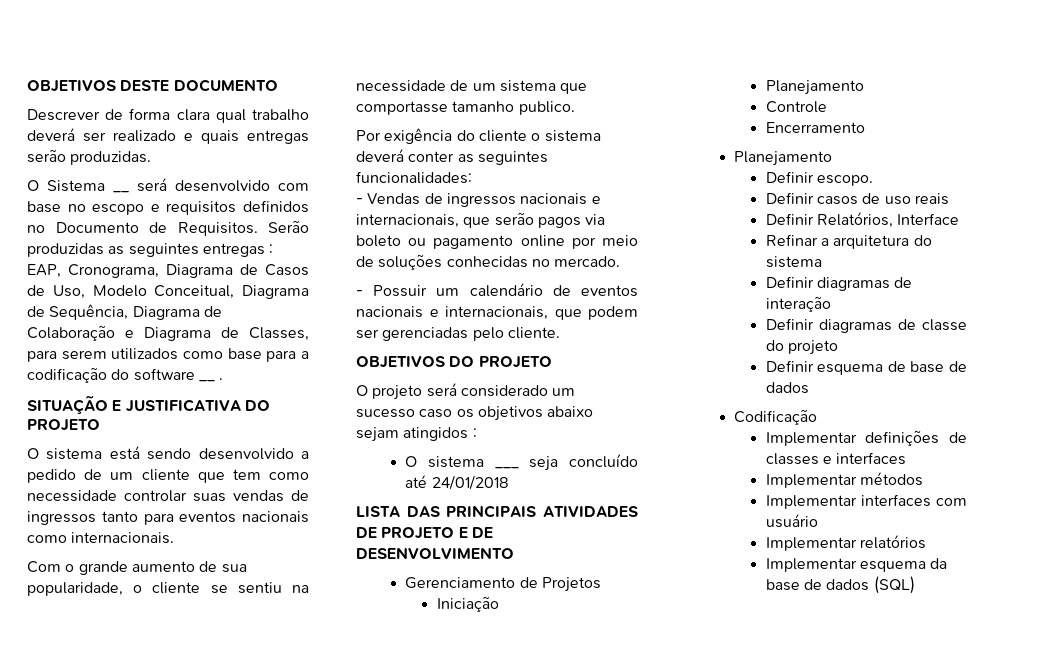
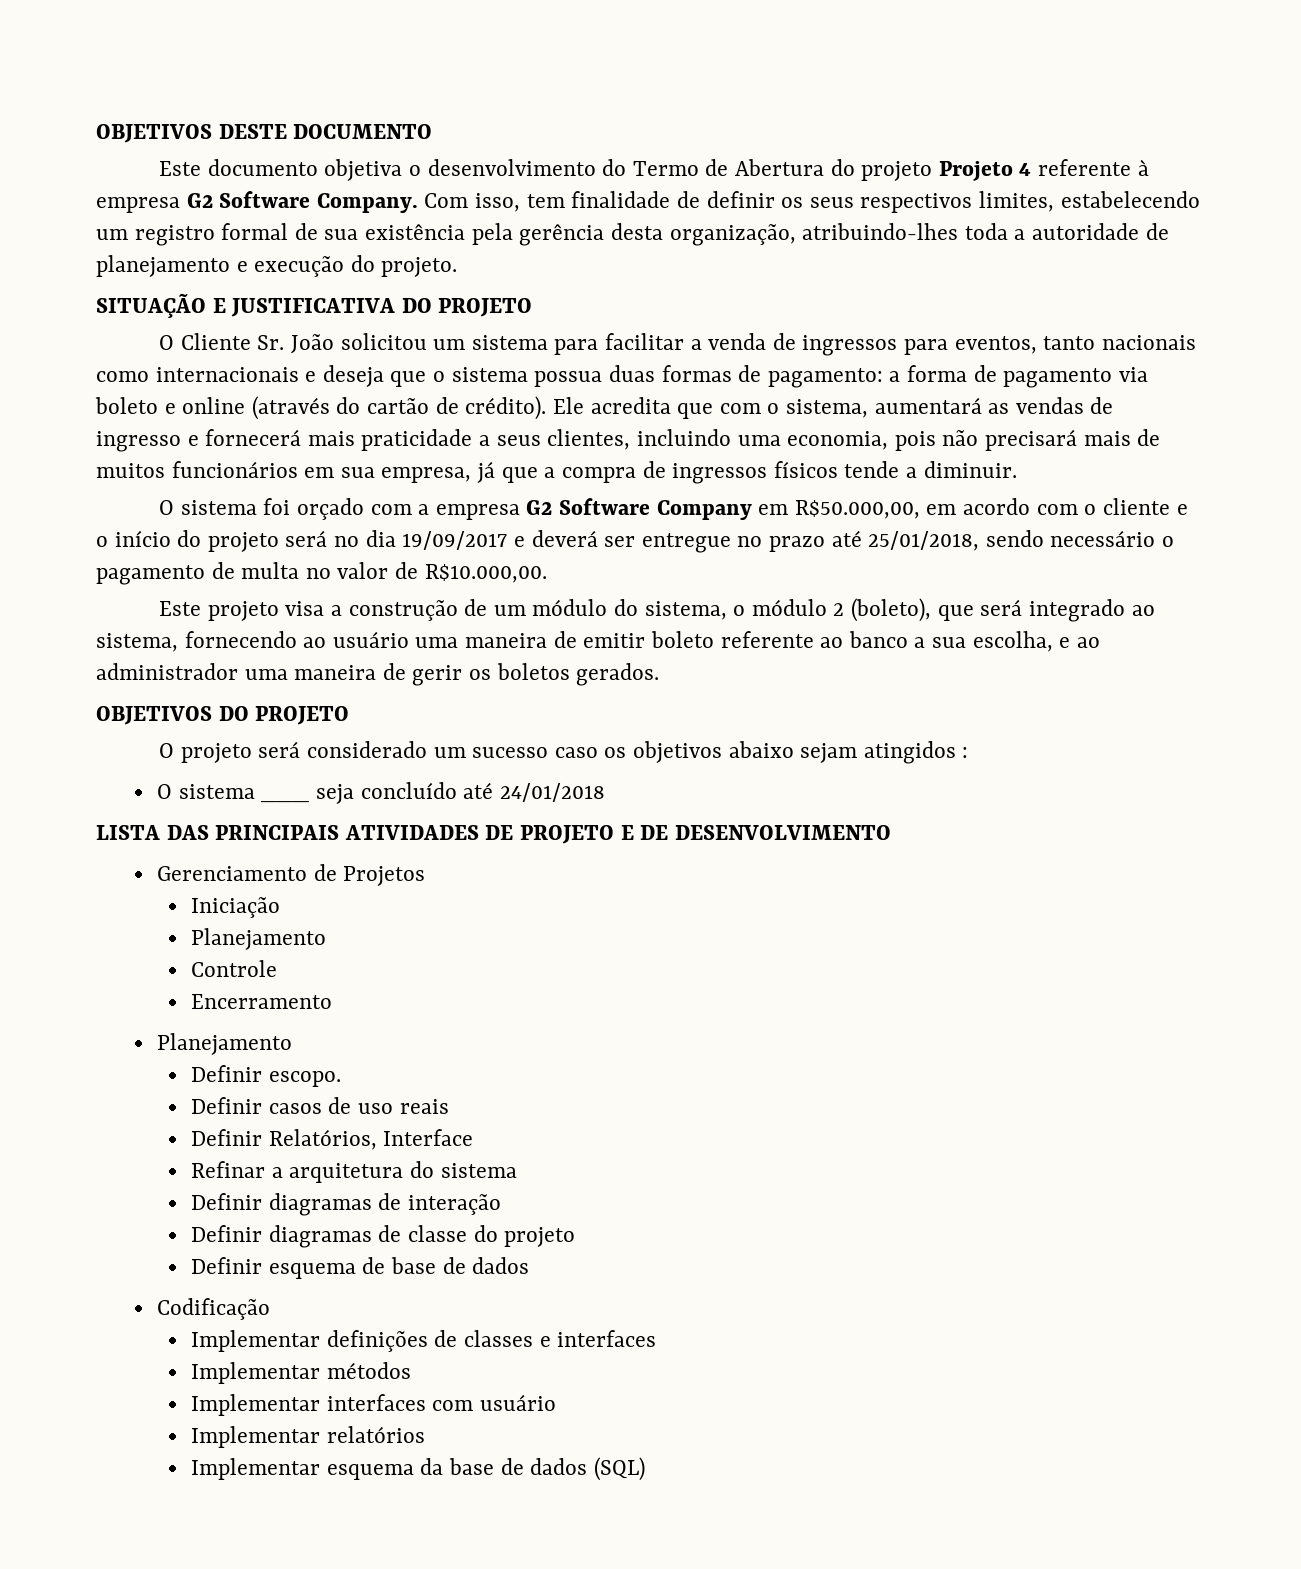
- Descrever de forma clara qual trabalho deverá ser realizado e quais entregas serão produzidas.
- O Sistema __ será desenvolvido com base no escopo e requisitos definidos no Documento de Requisitos. Serão produzidas as seguintes entregas : EAP, Cronograma, Diagrama de Casos de Uso, Modelo Conceitual, Diagrama de Sequência, Diagrama de Colaboração e Diagrama de Classes, para serem utilizados como base para a codificação do software __ .
+ Este documento objetiva o desenvolvimento do Termo de Abertura do projeto Projeto 4 referente à empresa G2 Software Company. Com isso, tem finalidade de definir os seus respectivos limites, estabelecendo um registro formal de sua existência pela gerência desta organização, atribuindo-lhes toda a autoridade de planejamento e execução do projeto.
- O sistema está sendo desenvolvido a pedido de um cliente que tem como necessidade controlar suas vendas de ingressos tanto para eventos nacionais como internacionais.
- Com o grande aumento de sua popularidade, o cliente se sentiu na necessidade de um sistema que comportasse tamanho publico.
- Por exigência do cliente o sistema deverá conter as seguintes funcionalidades:
- - Vendas de ingressos nacionais e internacionais, que serão pagos via boleto ou pagamento online por meio de soluções conhecidas no mercado.
- - Possuir um calendário de eventos nacionais e internacionais, que podem ser gerenciadas pelo cliente.
+ O Cliente Sr. João solicitou um sistema para facilitar a venda de ingressos para eventos, tanto nacionais como internacionais e deseja que o sistema possua duas formas de pagamento: a forma de pagamento via boleto e online (através do cartão de crédito). Ele acredita que com o sistema, aumentará as vendas de ingresso e fornecerá mais praticidade a seus clientes, incluindo uma economia, pois não precisará mais de muitos funcionários em sua empresa, já que a compra de ingressos físicos tende a diminuir.
+ O sistema foi orçado com a empresa G2 Software Company em R$50.000,00, em acordo com o cliente e o início do projeto será no dia 19/09/2017 e deverá ser entregue no prazo até 25/01/2018, sendo necessário o pagamento de multa no valor de R$10.000,00.
+ Este projeto visa a construção de um módulo do sistema, o módulo 2 (boleto), que será integrado ao sistema, fornecendo ao usuário uma maneira de emitir boleto referente ao banco a sua escolha, e ao administrador uma maneira de gerir os boletos gerados.

